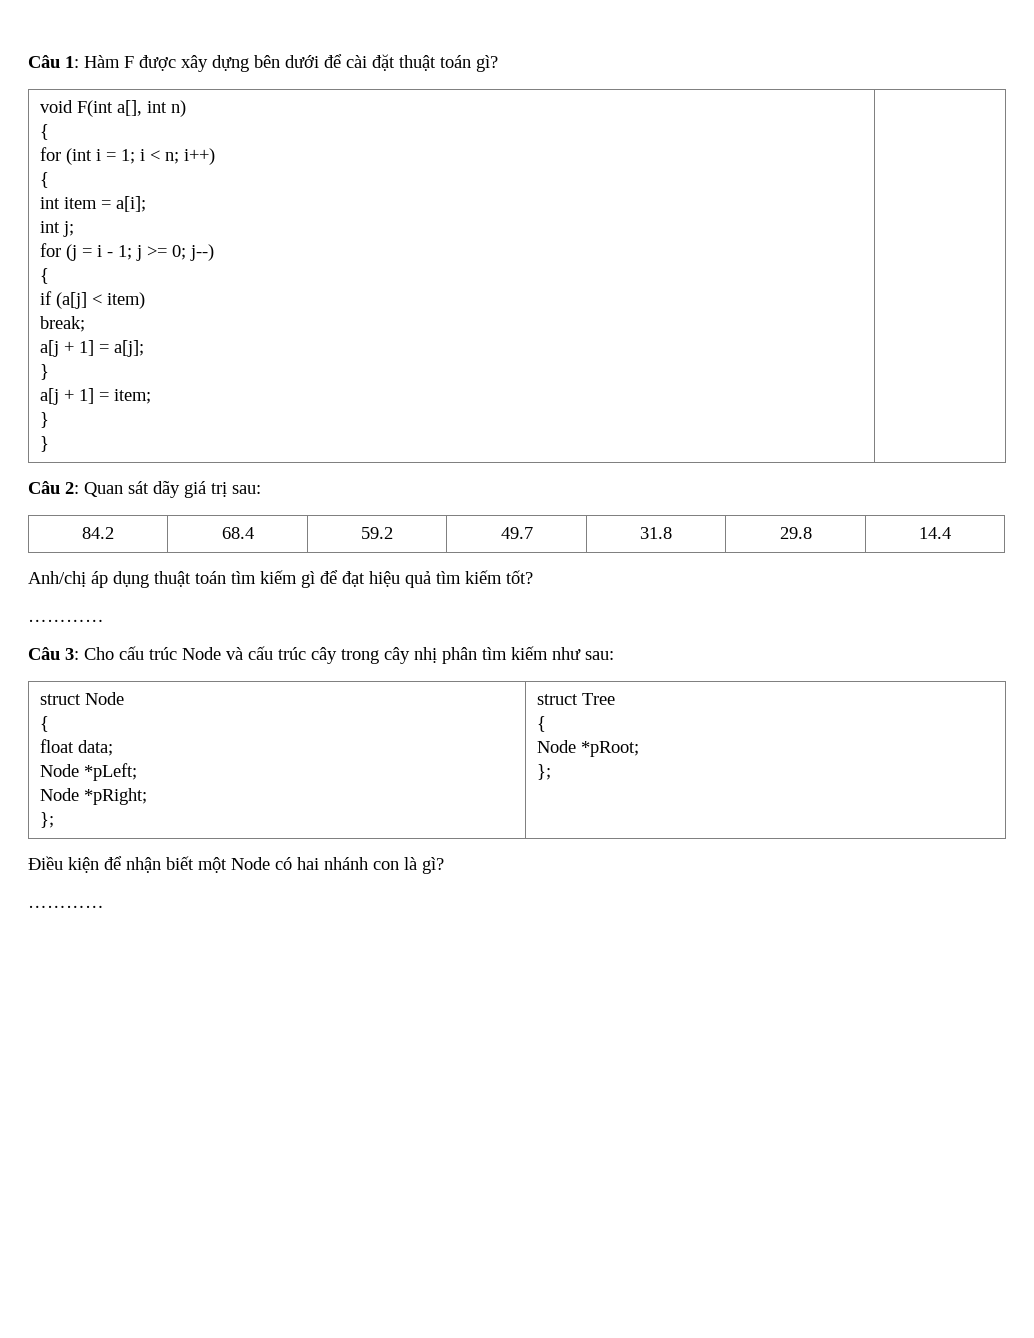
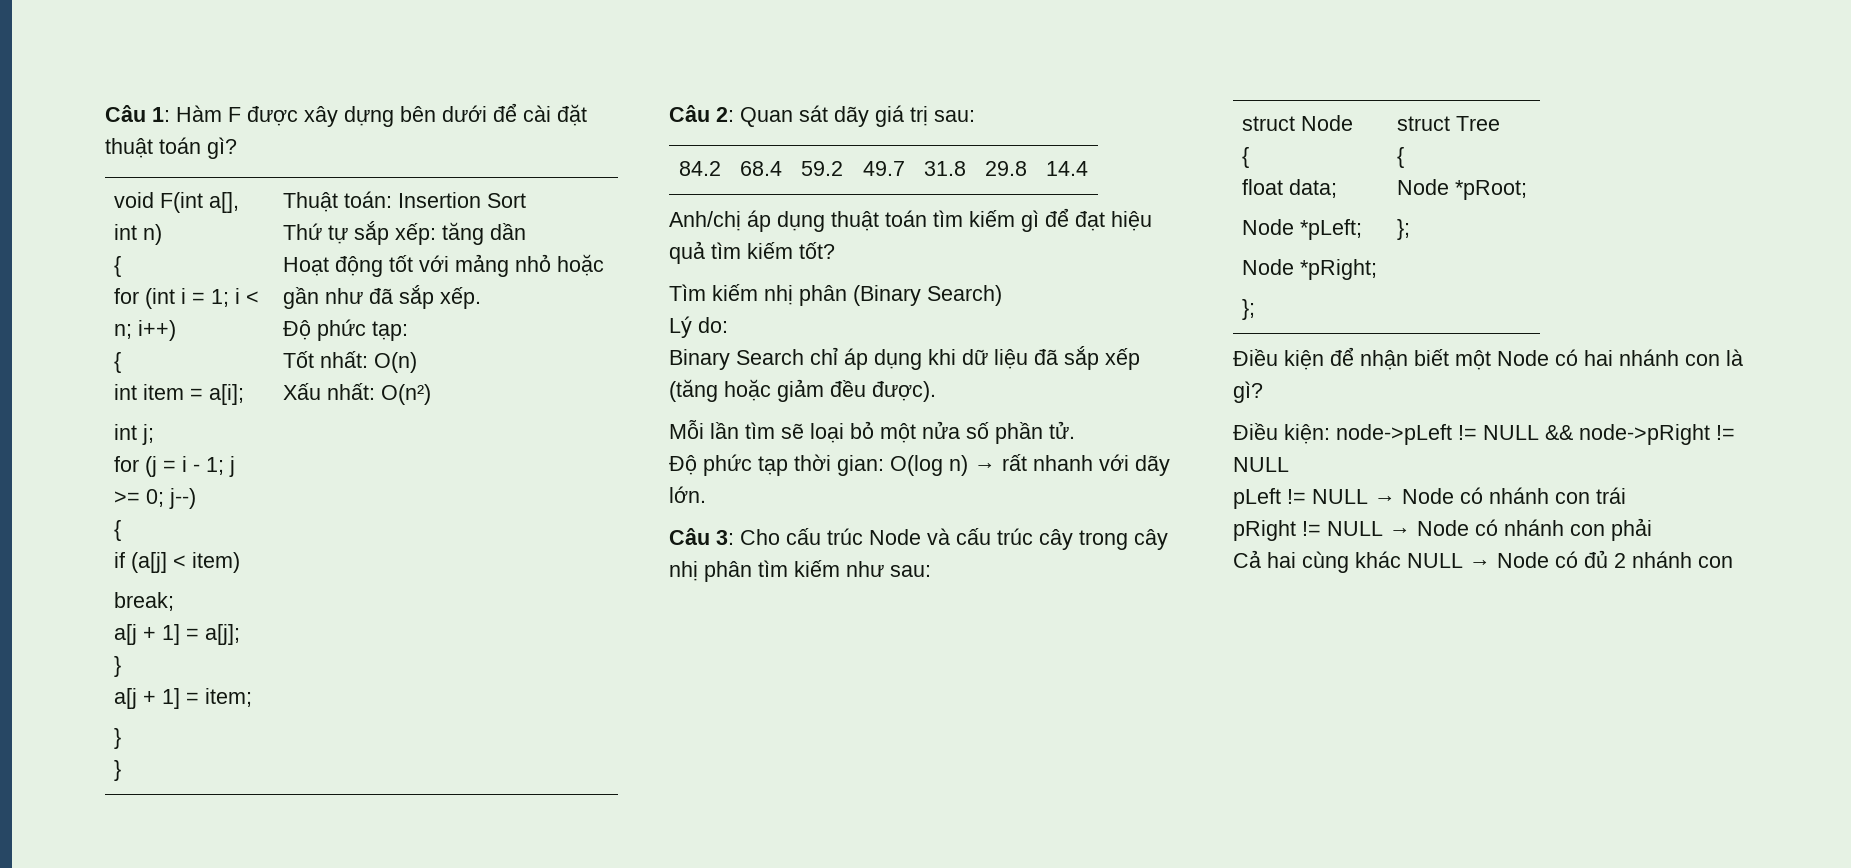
+ Thuật toán: Insertion Sort
+ Thứ tự sắp xếp: tăng dần
+ Hoạt động tốt với mảng nhỏ hoặc gần như đã sắp xếp.
+ Độ phức tạp:
+ Tốt nhất: O(n)
+ Xấu nhất: O(n²)
  Anh/chị áp dụng thuật toán tìm kiếm gì để đạt hiệu quả tìm kiếm tốt?
- …………
+ Tìm kiếm nhị phân (Binary Search)
+ Lý do:
+ Binary Search chỉ áp dụng khi dữ liệu đã sắp xếp (tăng hoặc giảm đều được).
+ Mỗi lần tìm sẽ loại bỏ một nửa số phần tử.
+ Độ phức tạp thời gian: O(log n) → rất nhanh với dãy lớn.
  Điều kiện để nhận biết một Node có hai nhánh con là gì?
- …………
+ Điều kiện: node->pLeft != NULL && node->pRight != NULL
+ pLeft != NULL → Node có nhánh con trái
+ pRight != NULL → Node có nhánh con phải
+ Cả hai cùng khác NULL → Node có đủ 2 nhánh con

